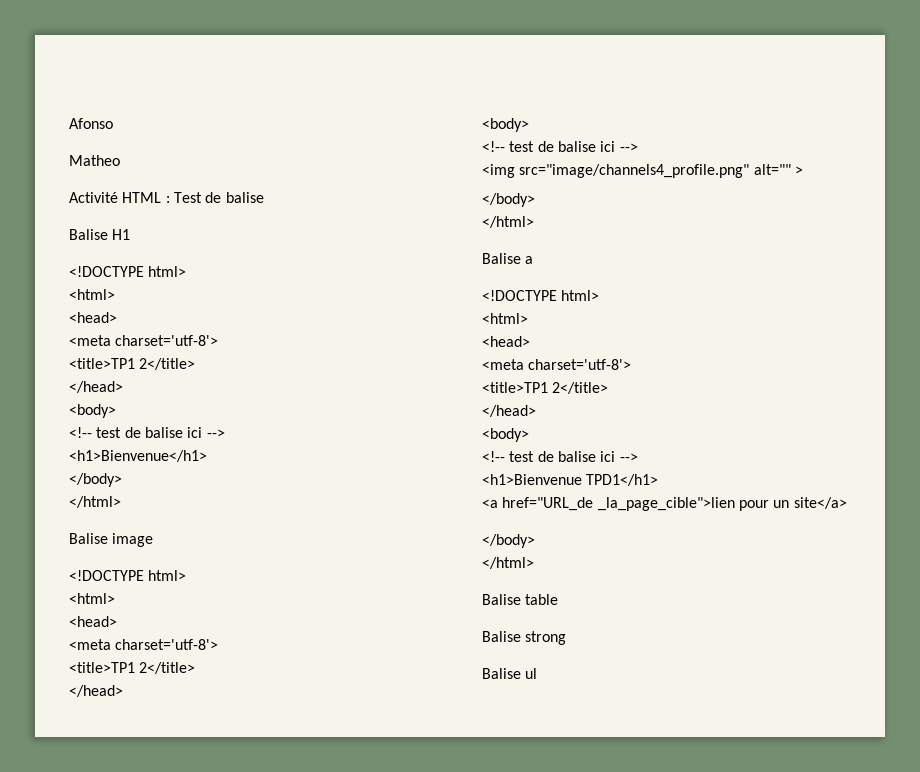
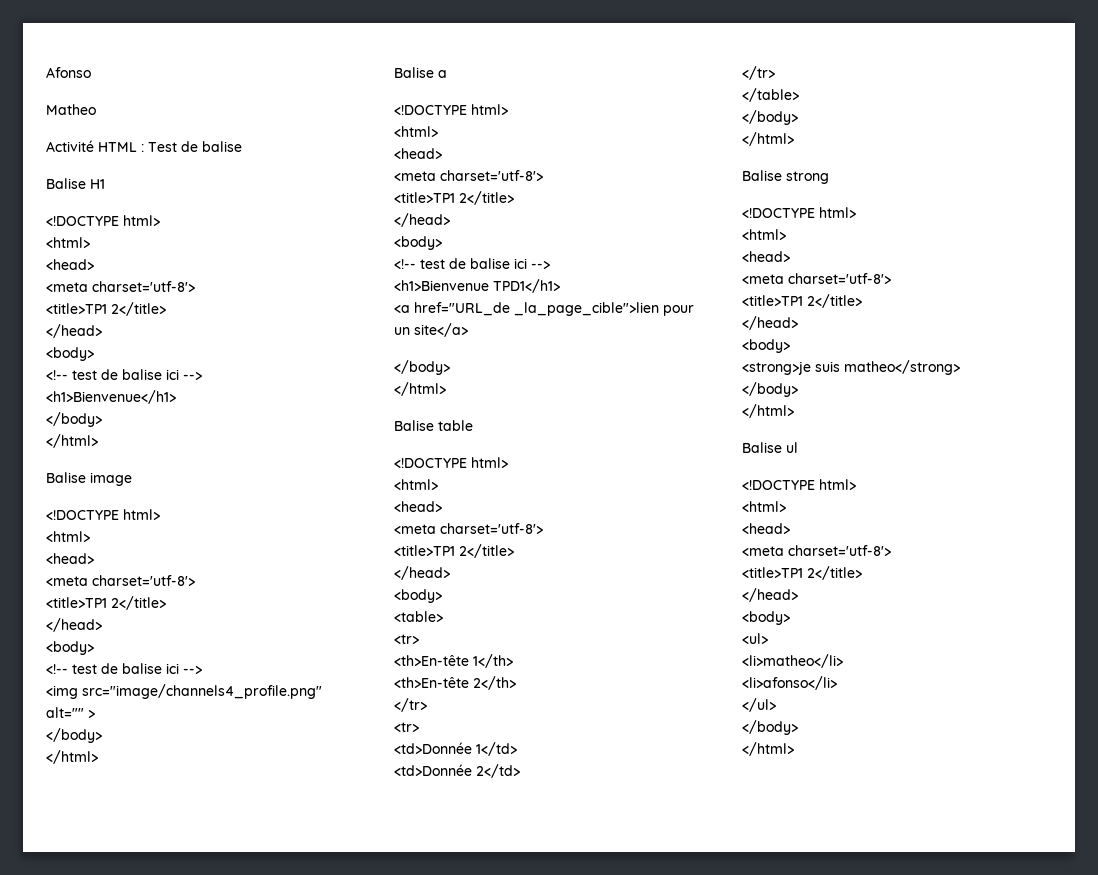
  Balise table
+ <!DOCTYPE html>
+ <html>
+ <head>
+ <meta charset='utf-8'>
+ <title>TP1 2</title>
+ </head>
+ <body>
+ <table>
+ <tr>
+ <th>En-tête 1</th>
+ <th>En-tête 2</th>
+ </tr>
+ <tr>
+ <td>Donnée 1</td>
+ <td>Donnée 2</td>
+ </tr>
+ </table>
+ </body>
+ </html>
  Balise strong
+ <!DOCTYPE html>
+ <html>
+ <head>
+ <meta charset='utf-8'>
+ <title>TP1 2</title>
+ </head>
+ <body>
+ <strong>je suis matheo</strong>
+ </body>
+ </html>
  Balise ul
+ <!DOCTYPE html>
+ <html>
+ <head>
+ <meta charset='utf-8'>
+ <title>TP1 2</title>
+ </head>
+ <body>
+ <ul>
+ <li>matheo</li>
+ <li>afonso</li>
+ </ul>
+ </body>
+ </html>

